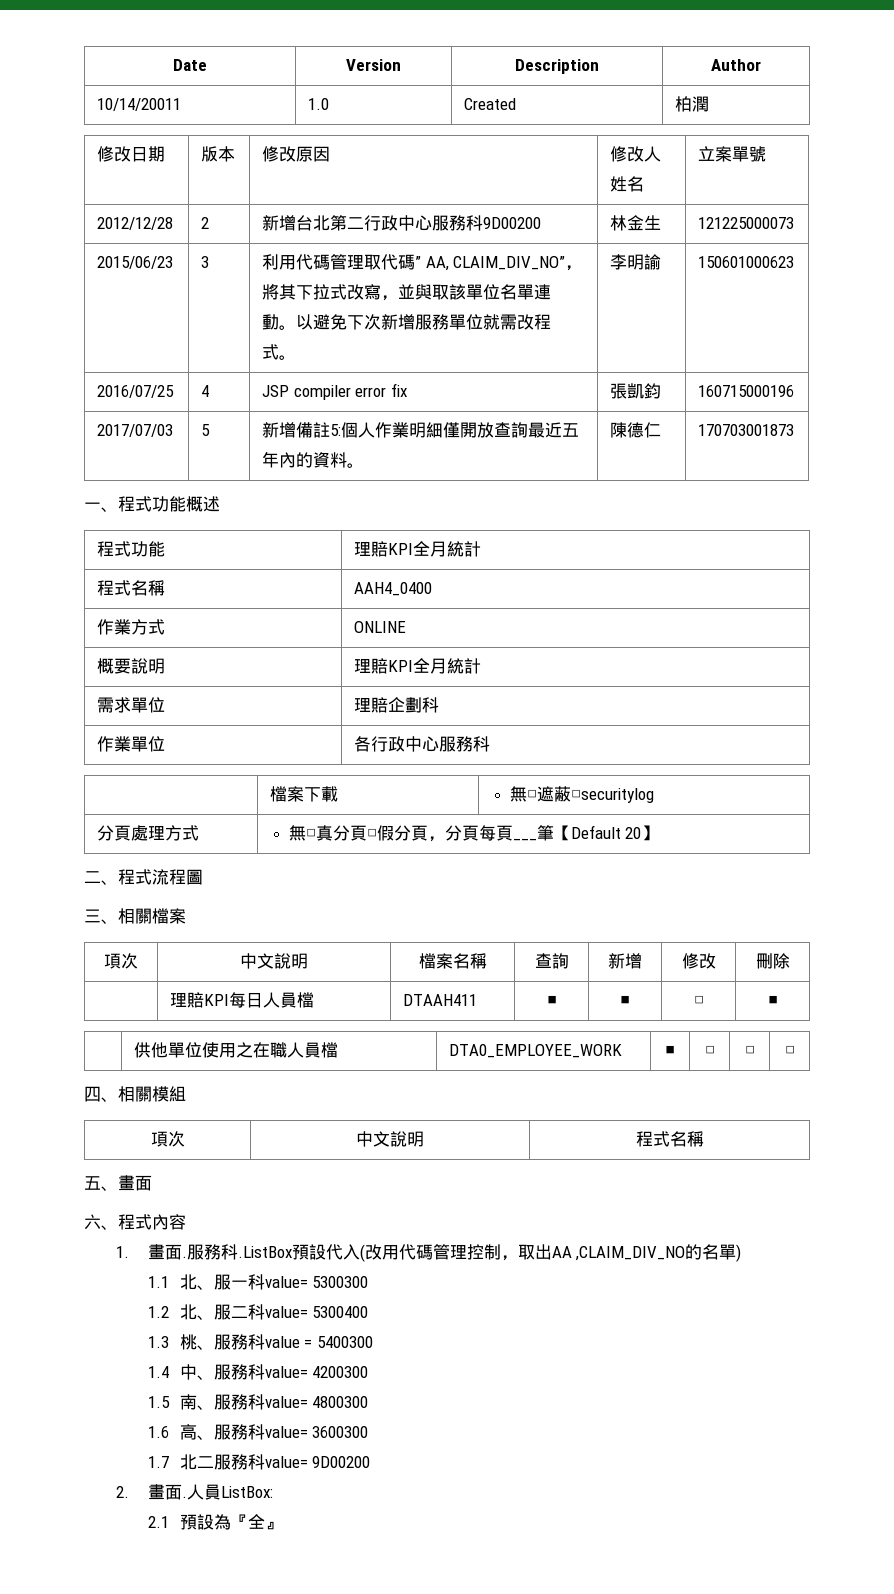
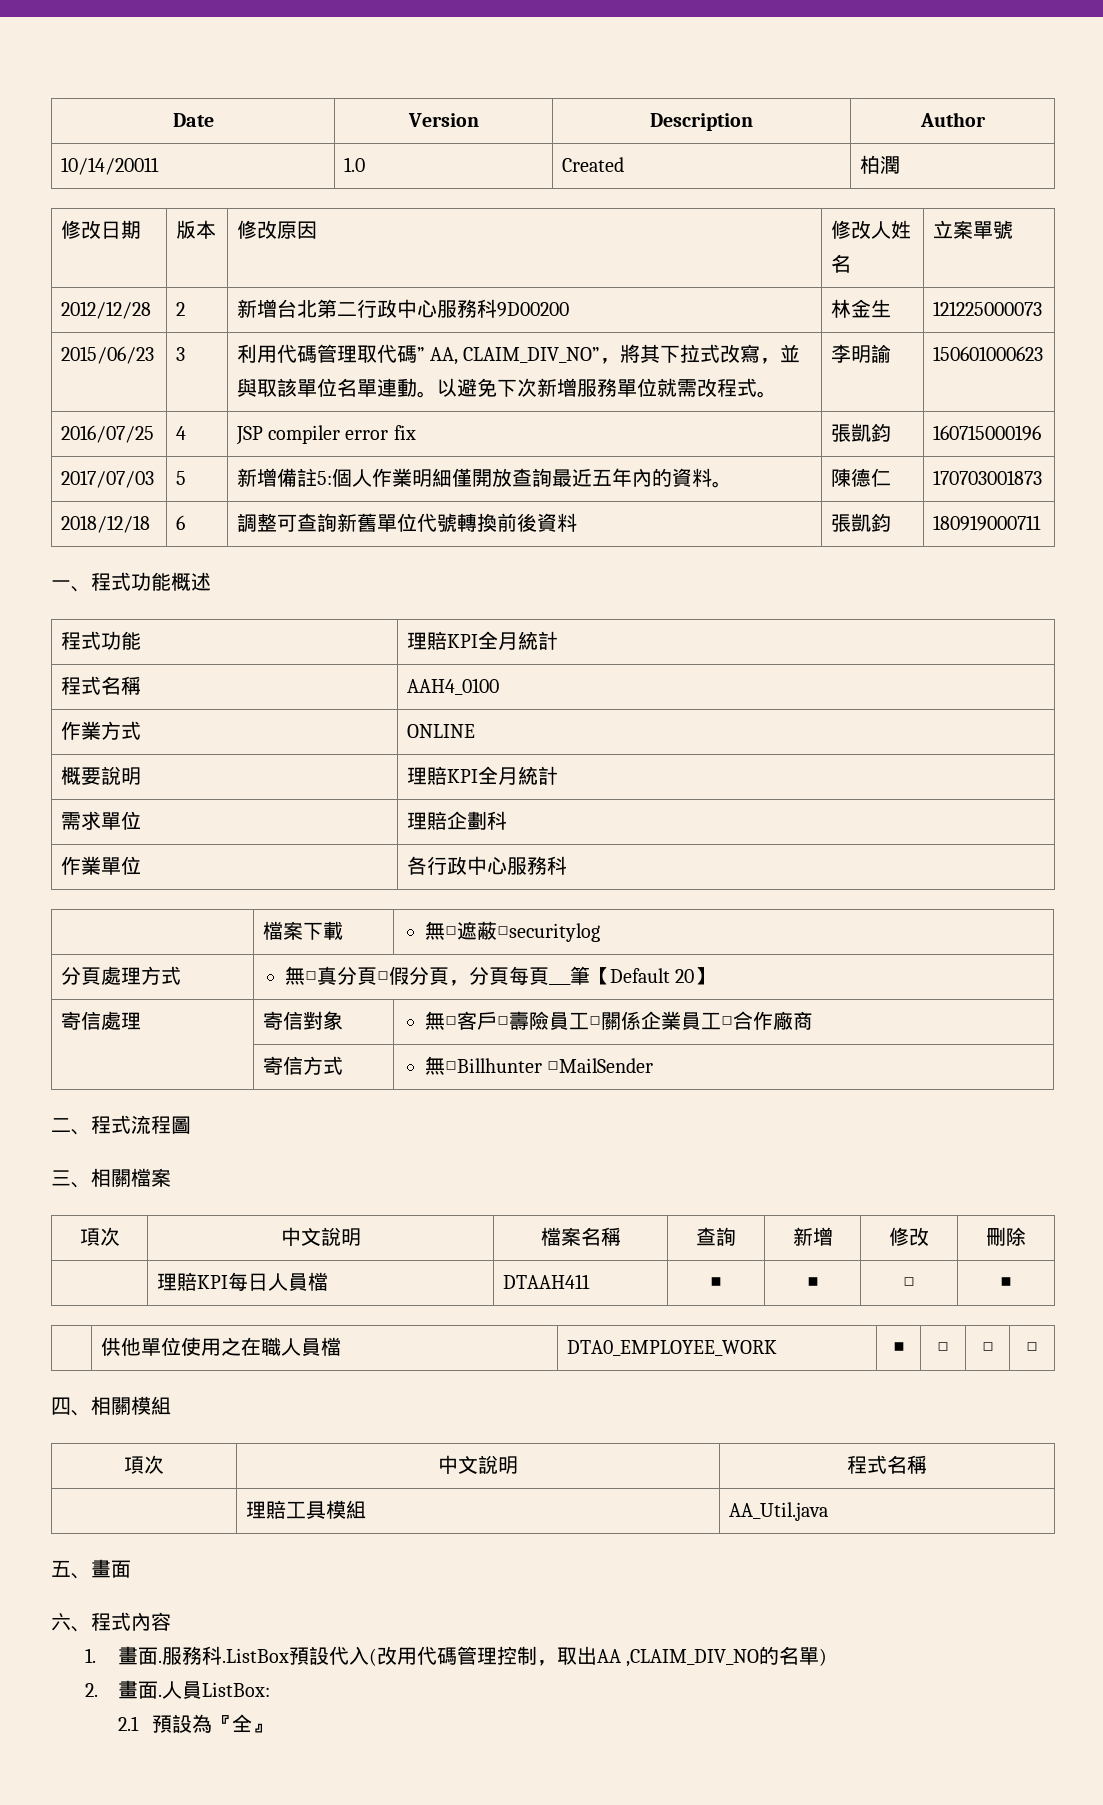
+ 2018/12/18 | 6 | 調整可查詢新舊單位代號轉換前後資料 | 張凱鈞 | 180919000711
- 程式名稱 | AAH4_0400
+ 程式名稱 | AAH4_0100
+ 寄信處理 | 寄信對象 | 無□客戶□壽險員工□關係企業員工□合作廠商
+ | 寄信方式 | 無□Billhunter □MailSender
+ | 理賠工具模組 | AA_Util.java
- 1.1北、服一科value= 5300300
- 1.2北、服二科value= 5300400
- 1.3桃、服務科value = 5400300
- 1.4中、服務科value= 4200300
- 1.5南、服務科value= 4800300
- 1.6高、服務科value= 3600300
- 1.7北二服務科value= 9D00200

